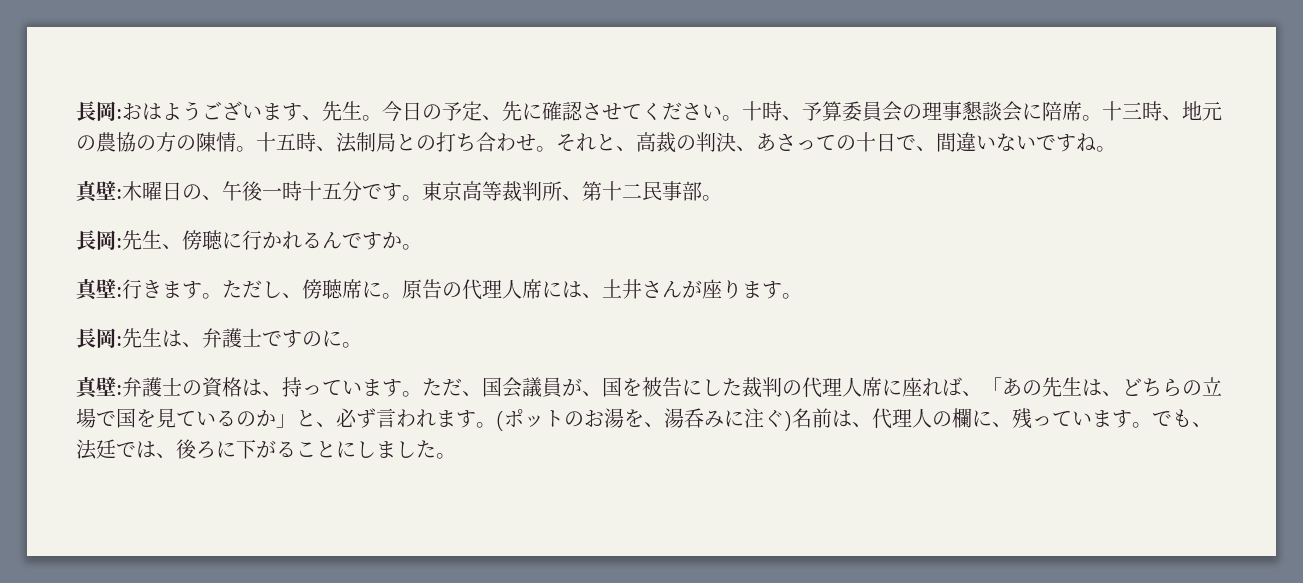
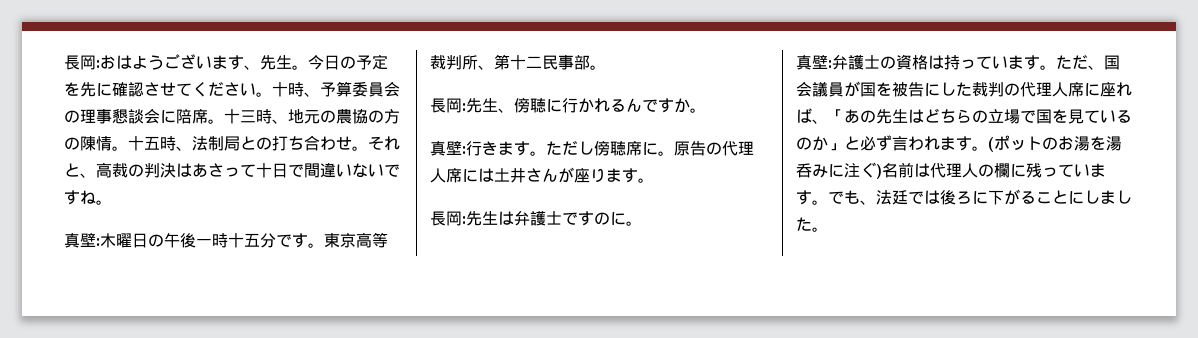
- 今日の予定、先に確認させてください。
+ 今日の予定を先に確認させてください。
- それと、高裁の判決、あさっての十日で、間違いないですね。
+ それと、高裁の判決はあさって十日で間違いないですね。
- 真壁:木曜日の、午後一時十五分です。
+ 真壁:木曜日の午後一時十五分です。
- ただし、傍聴席に。
+ ただし傍聴席に。
- 原告の代理人席には、土井さんが座ります。
+ 原告の代理人席には土井さんが座ります。
- 長岡:先生は、弁護士ですのに。
+ 長岡:先生は弁護士ですのに。
- 真壁:弁護士の資格は、持っています。
+ 真壁:弁護士の資格は持っています。
- ただ、国会議員が、国を被告にした裁判の代理人席に座れば、「あの先生は、どちらの立場で国を見ているのか」と、必ず言われます。
+ ただ、国会議員が国を被告にした裁判の代理人席に座れば、「あの先生はどちらの立場で国を見ているのか」と必ず言われます。
- (ポットのお湯を、湯呑みに注ぐ)名前は、代理人の欄に、残っています。
+ (ポットのお湯を湯呑みに注ぐ)名前は代理人の欄に残っています。
- でも、法廷では、後ろに下がることにしました。
+ でも、法廷では後ろに下がることにしました。

